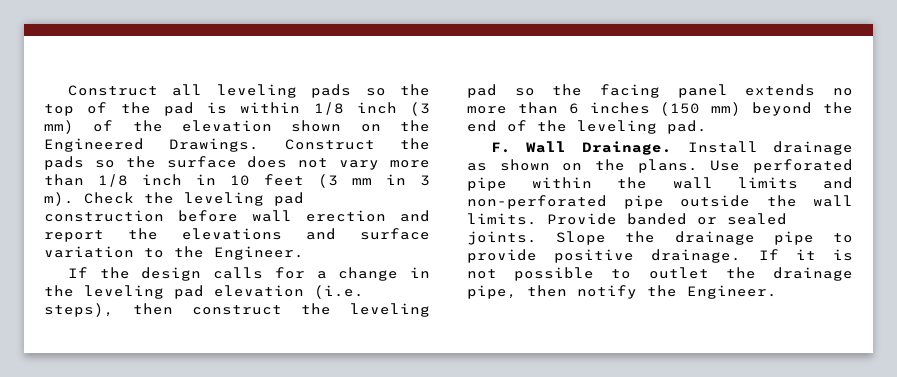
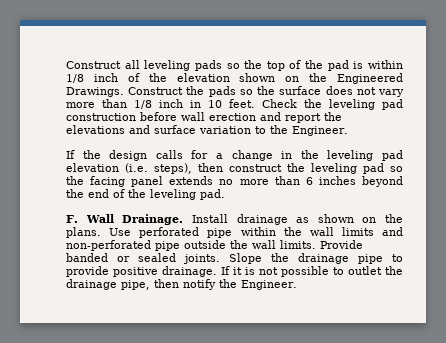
- Construct all leveling pads so the top of the pad is within 1/8 inch (3 mm) of the elevation shown on the Engineered Drawings.
+ Construct all leveling pads so the top of the pad is within 1/8 inch of the elevation shown on the Engineered Drawings.
- Construct the pads so the surface does not vary more than 1/8 inch in 10 feet (3 mm in 3 m).
+ Construct the pads so the surface does not vary more than 1/8 inch in 10 feet.
- If the design calls for a change in the leveling pad elevation (i.e. steps), then construct the leveling pad so the facing panel extends no more than 6 inches (150 mm) beyond the end of the leveling pad.
+ If the design calls for a change in the leveling pad elevation (i.e. steps), then construct the leveling pad so the facing panel extends no more than 6 inches beyond the end of the leveling pad.

